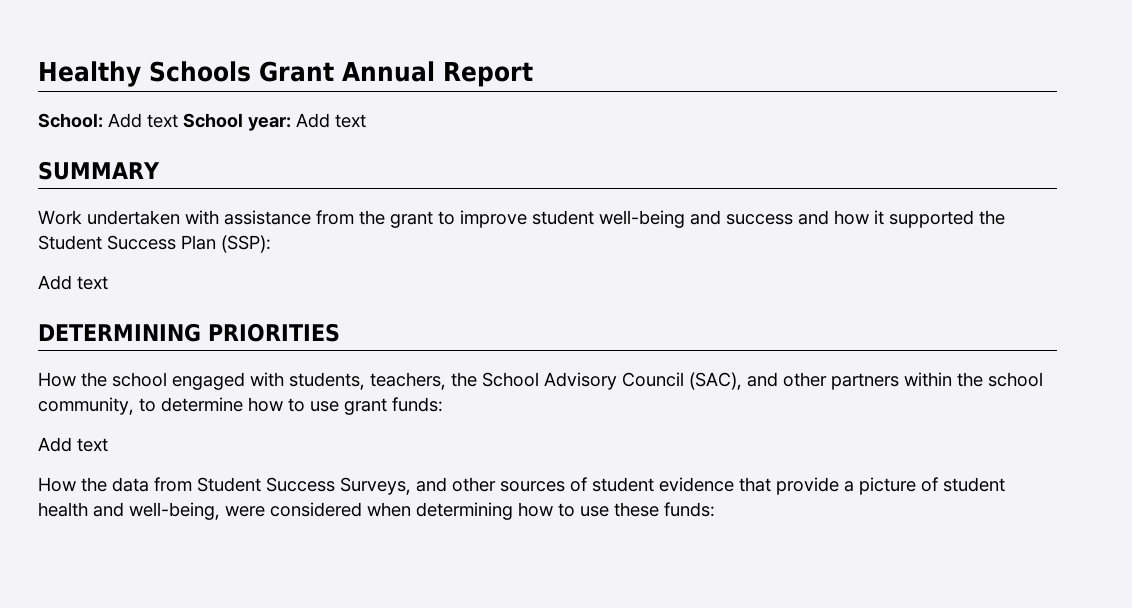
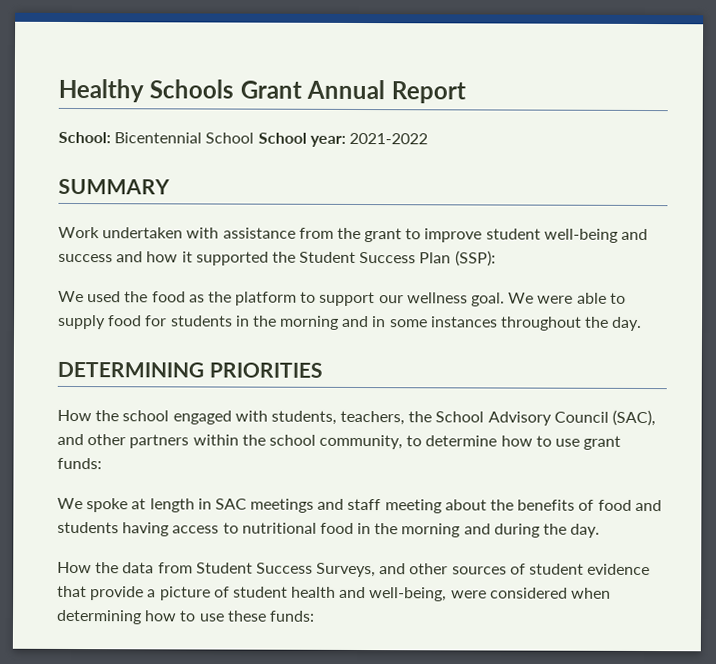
- School: Add text School year: Add text
+ School: Bicentennial School School year: 2021-2022
  Work undertaken with assistance from the grant to improve student well-being and success and how it supported the Student Success Plan (SSP):
- Add text
+ We used the food as the platform to support our wellness goal. We were able to supply food for students in the morning and in some instances throughout the day.
  How the school engaged with students, teachers, the School Advisory Council (SAC), and other partners within the school community, to determine how to use grant funds:
- Add text
+ We spoke at length in SAC meetings and staff meeting about the benefits of food and students having access to nutritional food in the morning and during the day.

